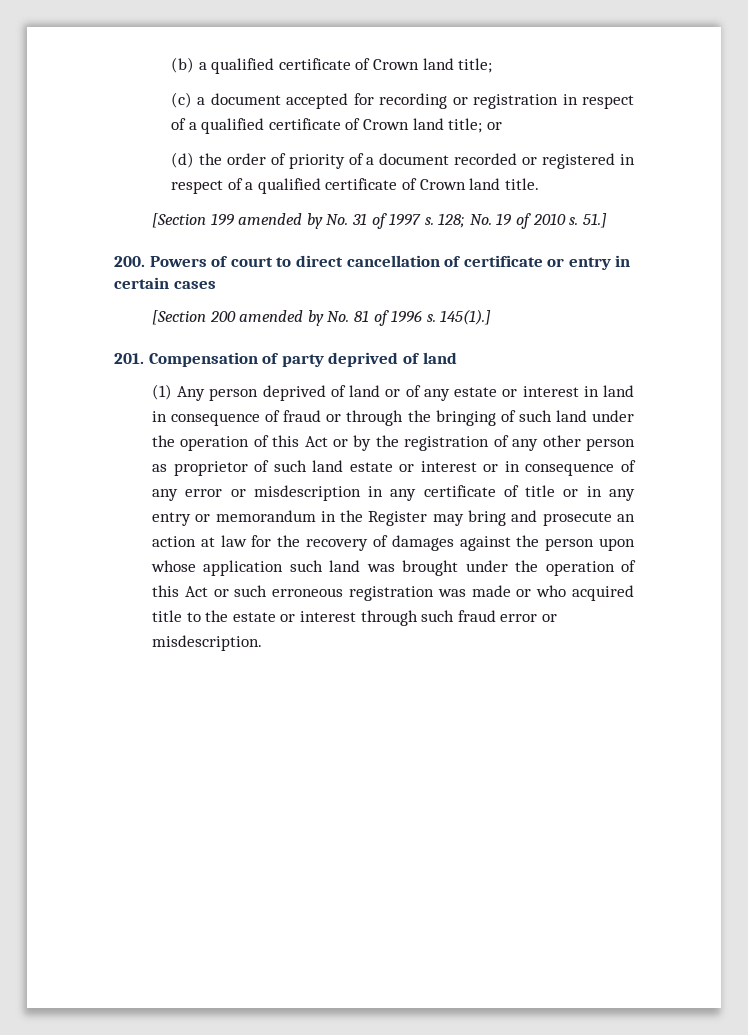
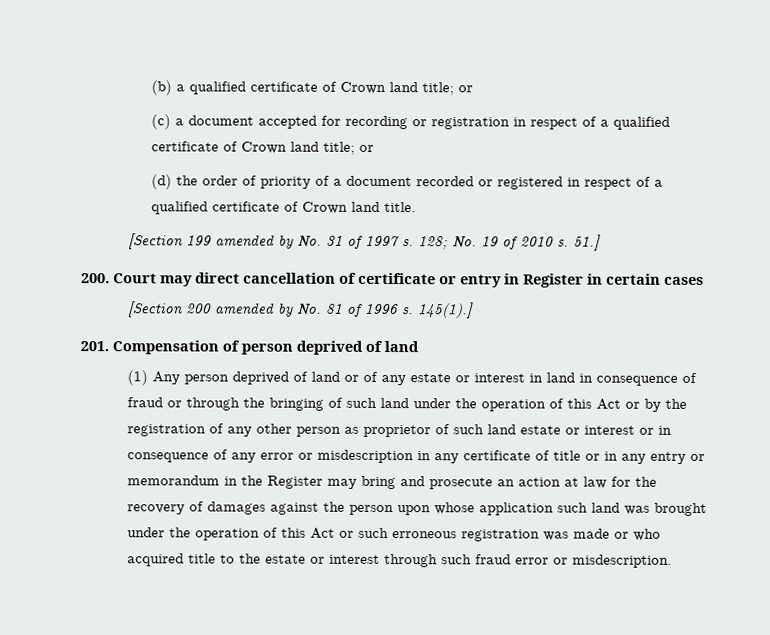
- (b) a qualified certificate of Crown land title;
+ (b) a qualified certificate of Crown land title; or
- 200. Powers of court to direct cancellation of certificate or entry in certain cases
+ 200. Court may direct cancellation of certificate or entry in Register in certain cases
- 201. Compensation of party deprived of land
+ 201. Compensation of person deprived of land

